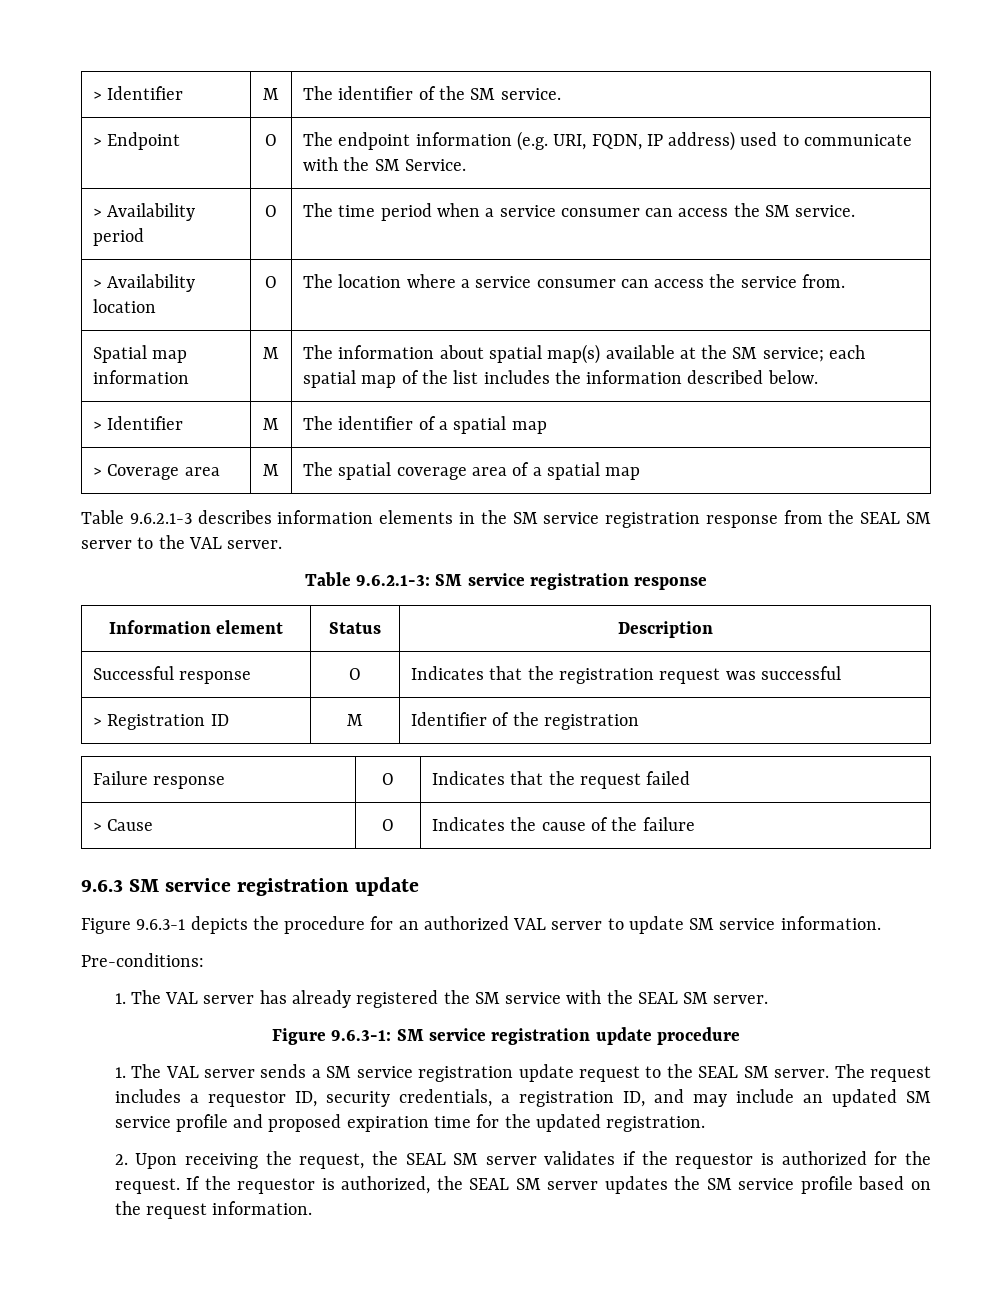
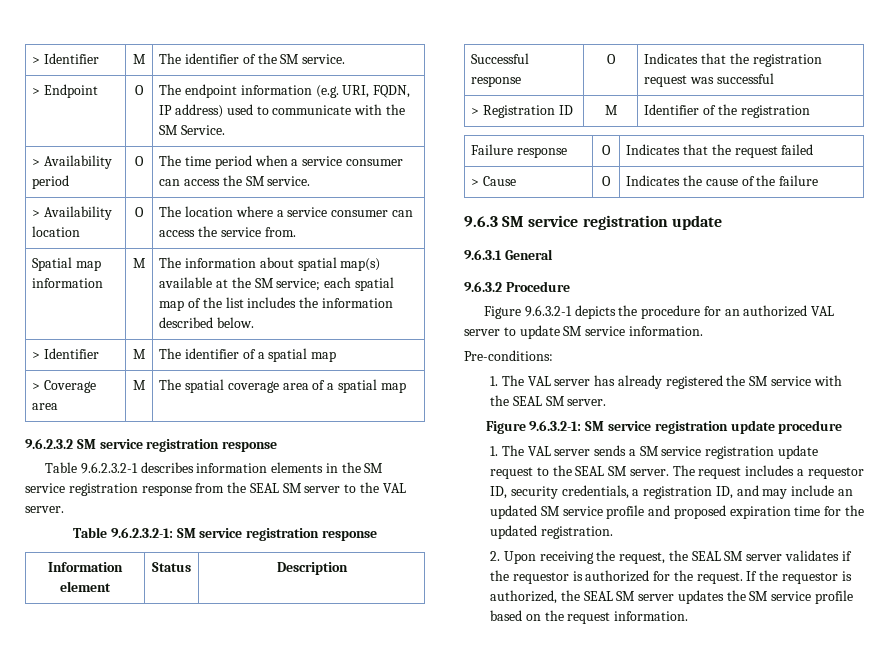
- Table 9.6.2.1-3 describes information elements in the SM service registration response from the SEAL SM server to the VAL server.
+ 9.6.2.3.2 SM service registration response
+ Table 9.6.2.3.2-1 describes information elements in the SM service registration response from the SEAL SM server to the VAL server.
- Table 9.6.2.1-3: SM service registration response
+ Table 9.6.2.3.2-1: SM service registration response
- Figure 9.6.3-1 depicts the procedure for an authorized VAL server to update SM service information.
+ 9.6.3.1 General
+ 9.6.3.2 Procedure
+ Figure 9.6.3.2-1 depicts the procedure for an authorized VAL server to update SM service information.
- Figure 9.6.3-1: SM service registration update procedure
+ Figure 9.6.3.2-1: SM service registration update procedure

